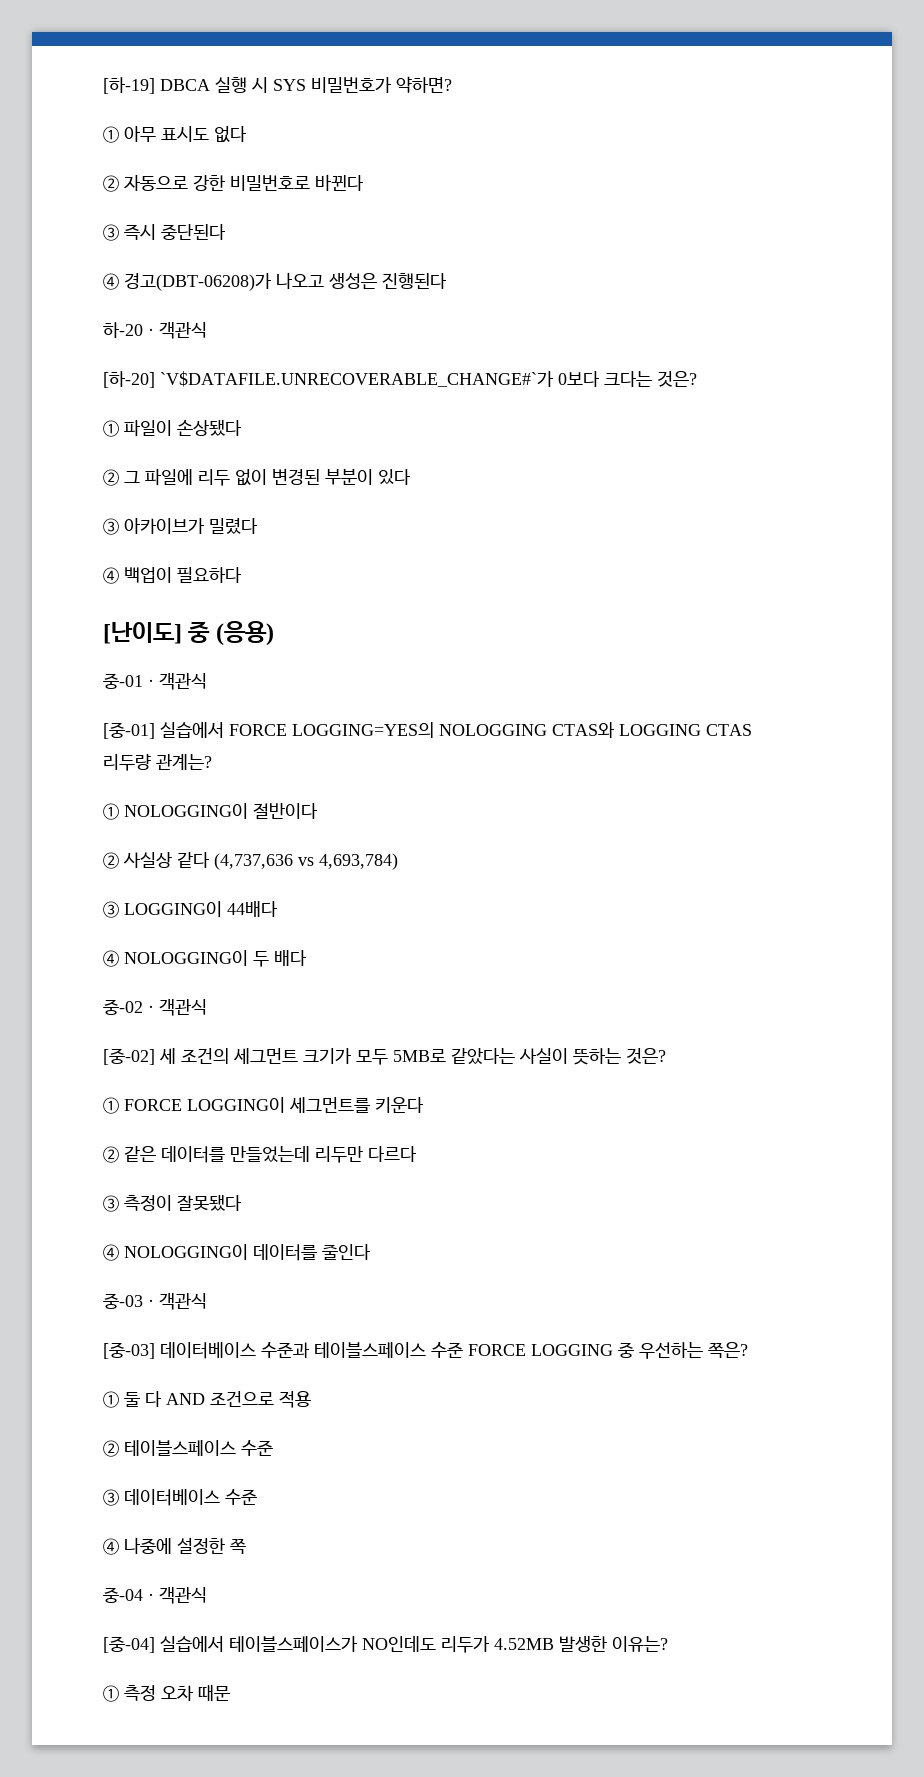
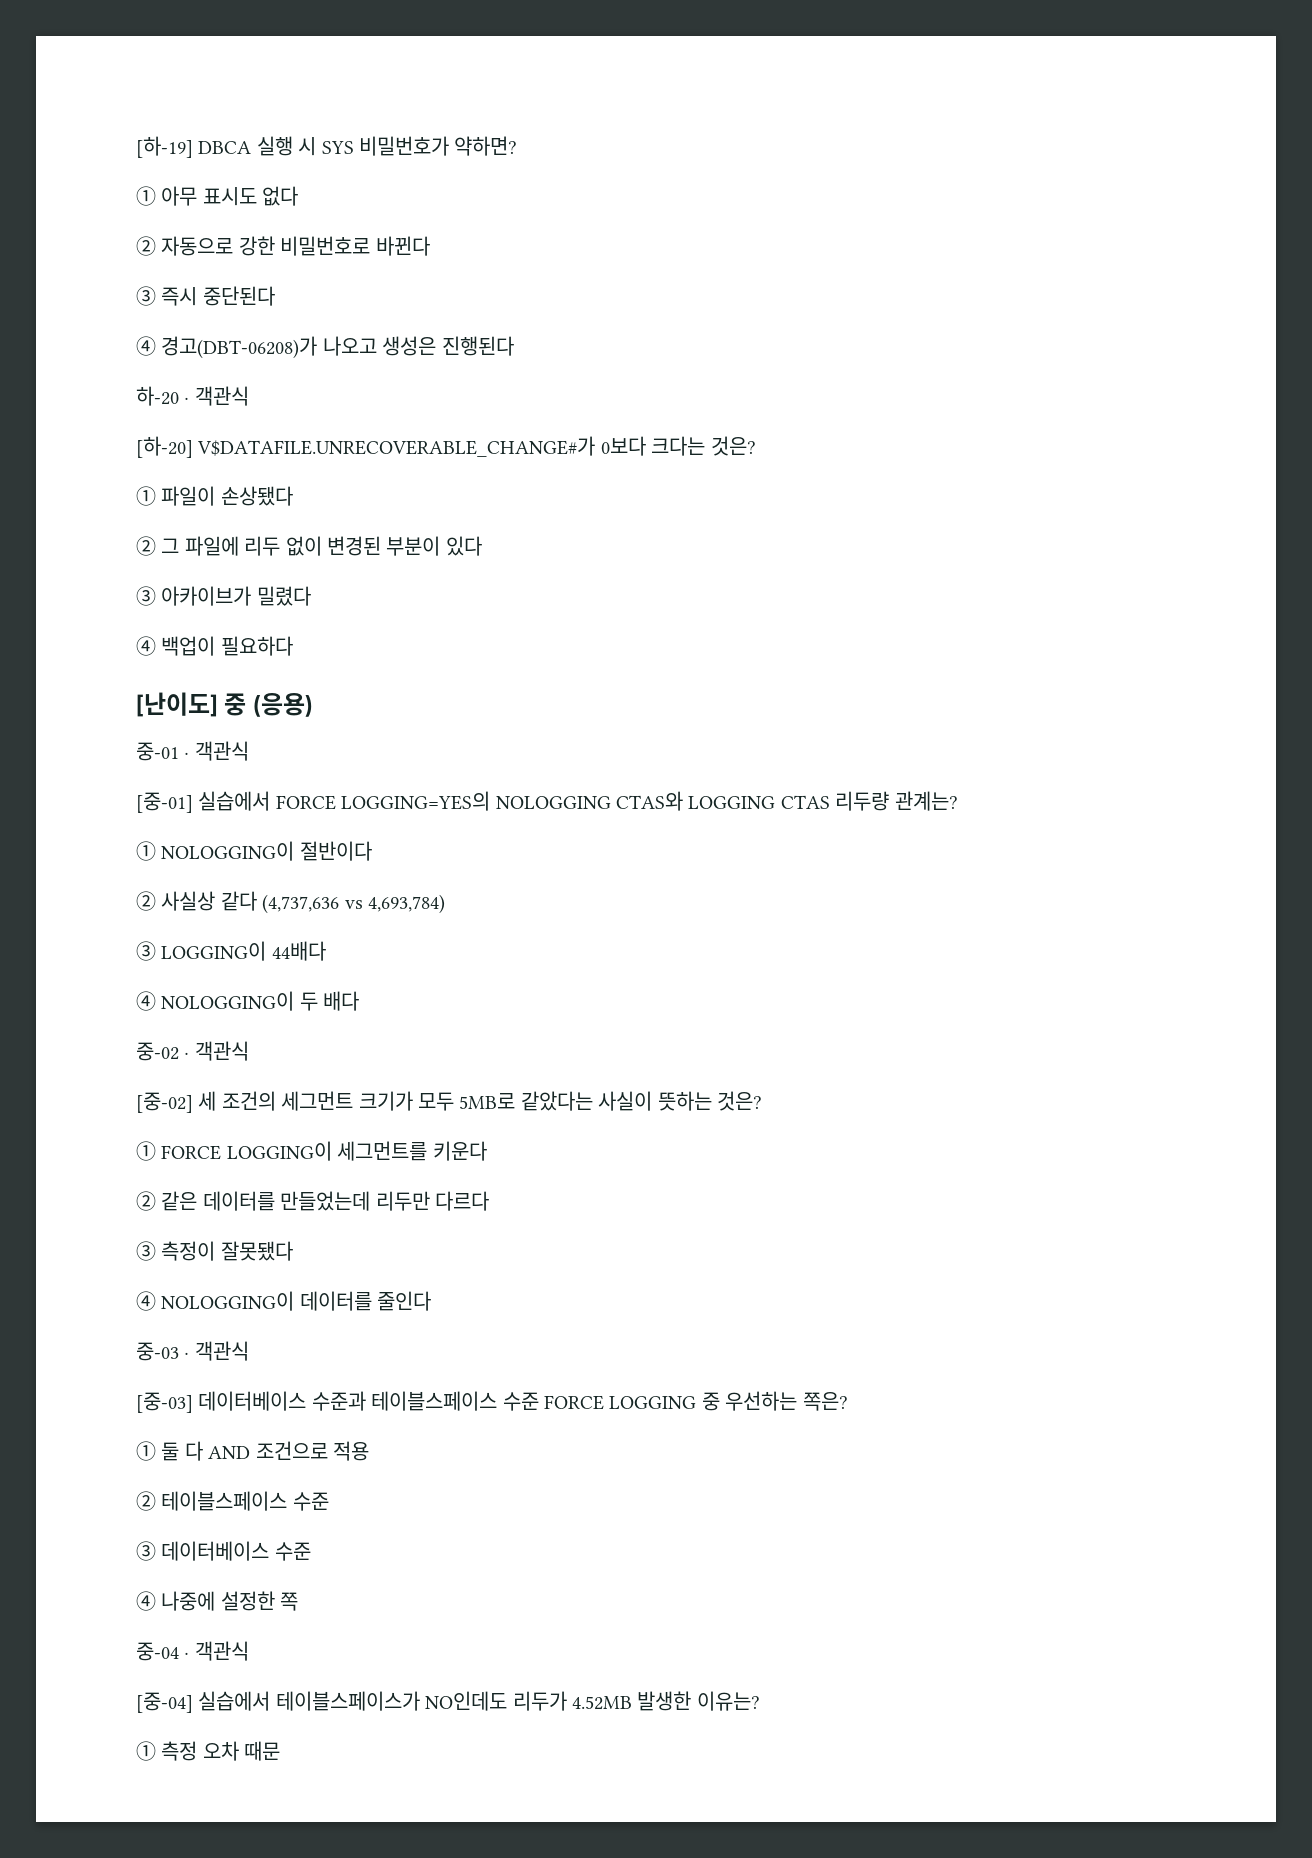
- [하-20] `V$DATAFILE.UNRECOVERABLE_CHANGE#`가 0보다 크다는 것은?
+ [하-20] V$DATAFILE.UNRECOVERABLE_CHANGE#가 0보다 크다는 것은?

